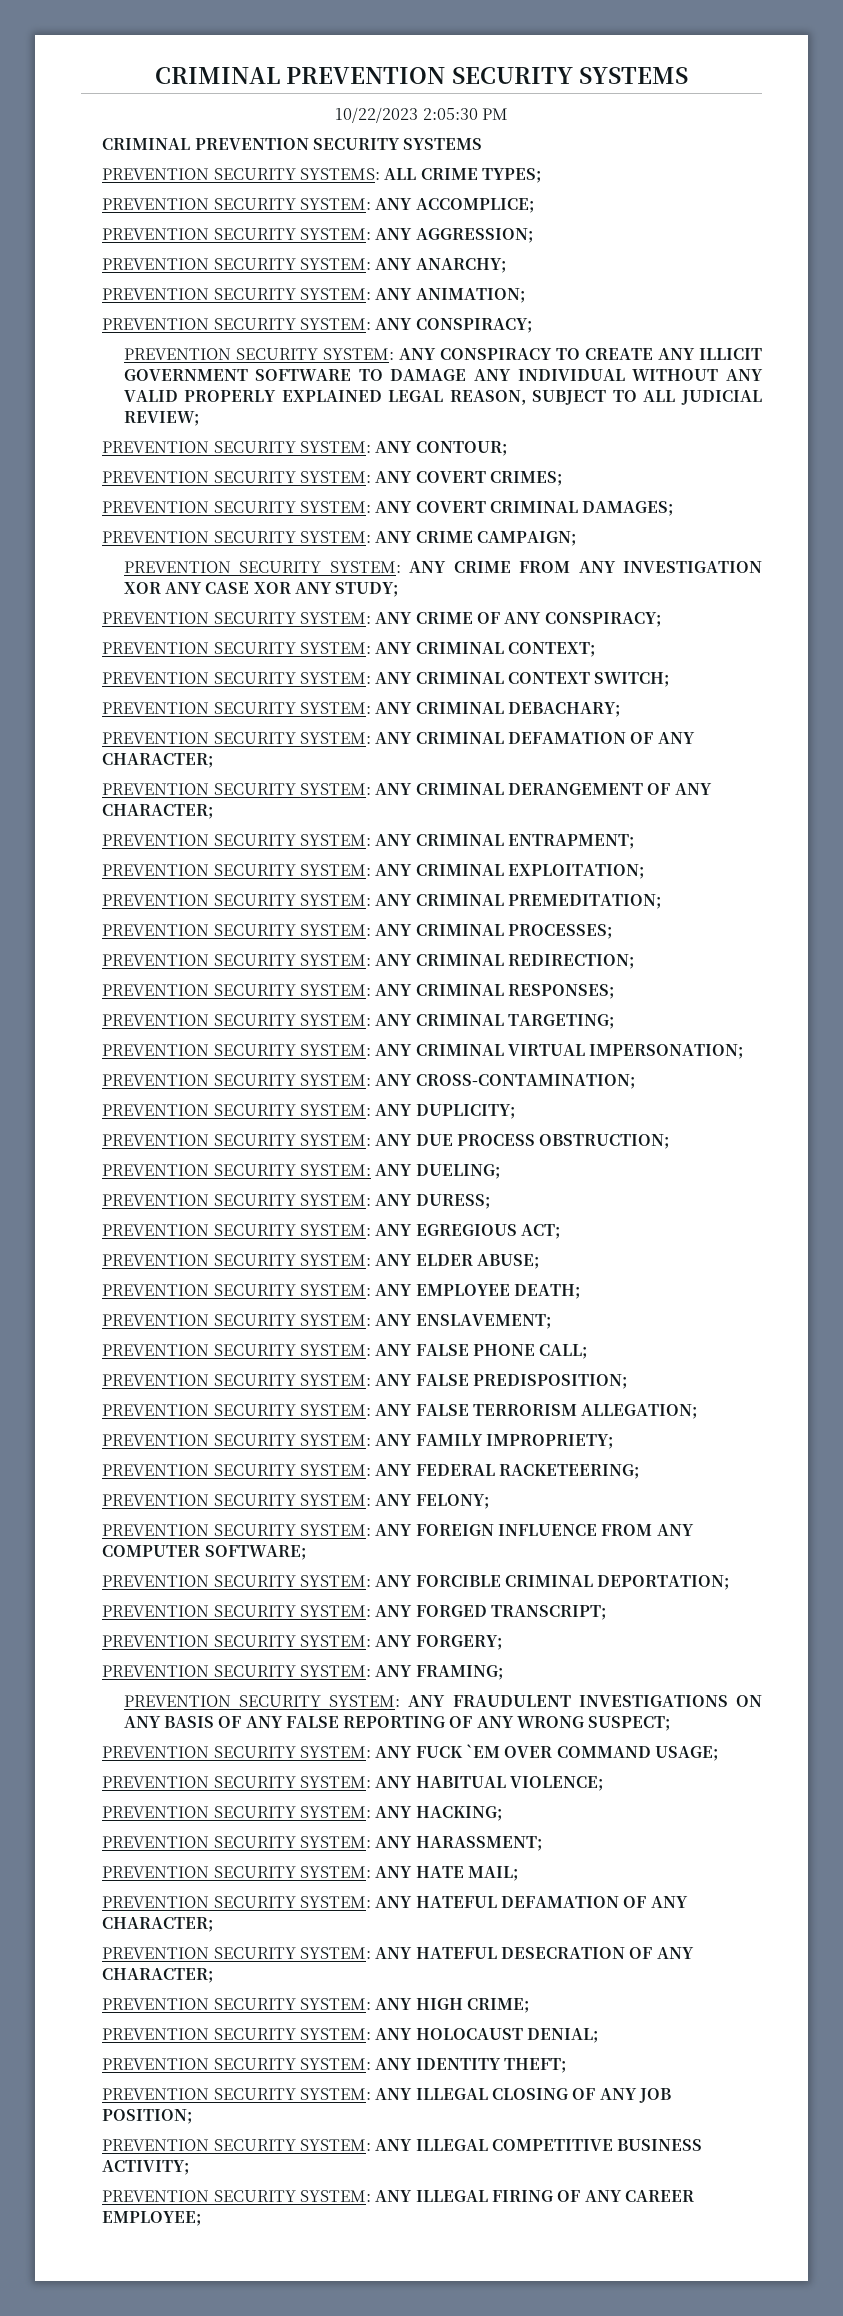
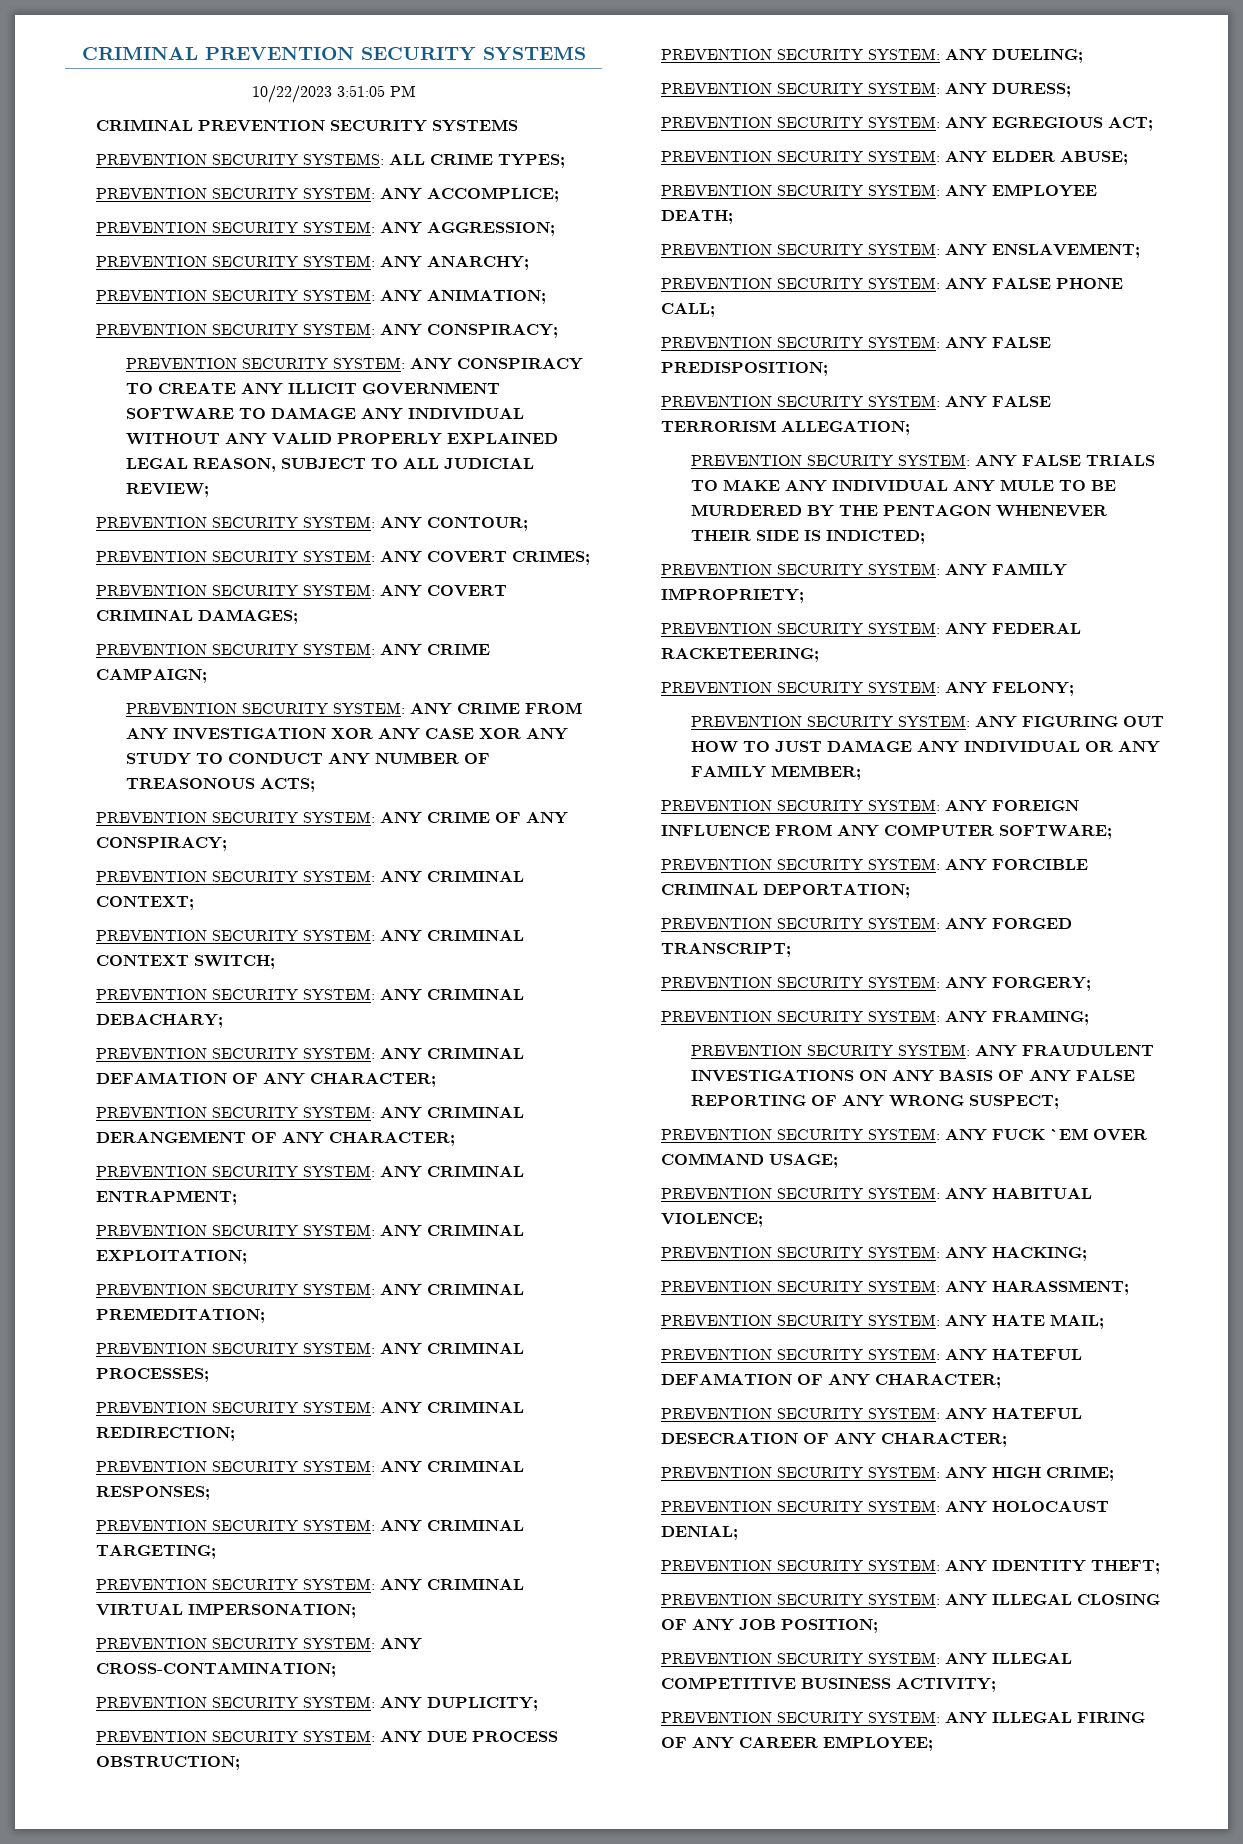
- 10/22/2023 2:05:30 PM
+ 10/22/2023 3:51:05 PM
- PREVENTION SECURITY SYSTEM: ANY CRIME FROM ANY INVESTIGATION XOR ANY CASE XOR ANY STUDY;
+ PREVENTION SECURITY SYSTEM: ANY CRIME FROM ANY INVESTIGATION XOR ANY CASE XOR ANY STUDY TO CONDUCT ANY NUMBER OF TREASONOUS ACTS;
+ PREVENTION SECURITY SYSTEM: ANY FALSE TRIALS TO MAKE ANY INDIVIDUAL ANY MULE TO BE MURDERED BY THE PENTAGON WHENEVER THEIR SIDE IS INDICTED;
+ PREVENTION SECURITY SYSTEM: ANY FIGURING OUT HOW TO JUST DAMAGE ANY INDIVIDUAL OR ANY FAMILY MEMBER;

